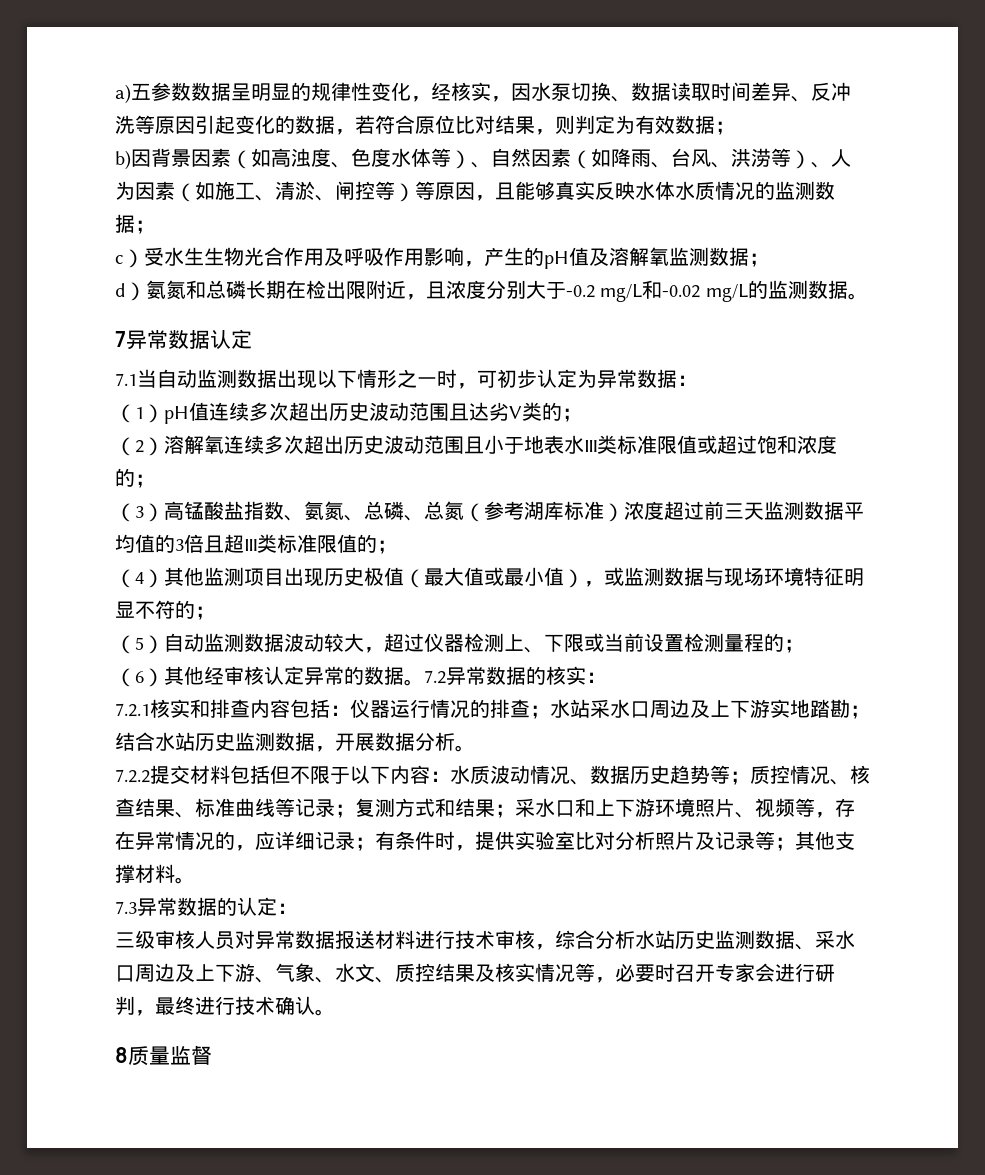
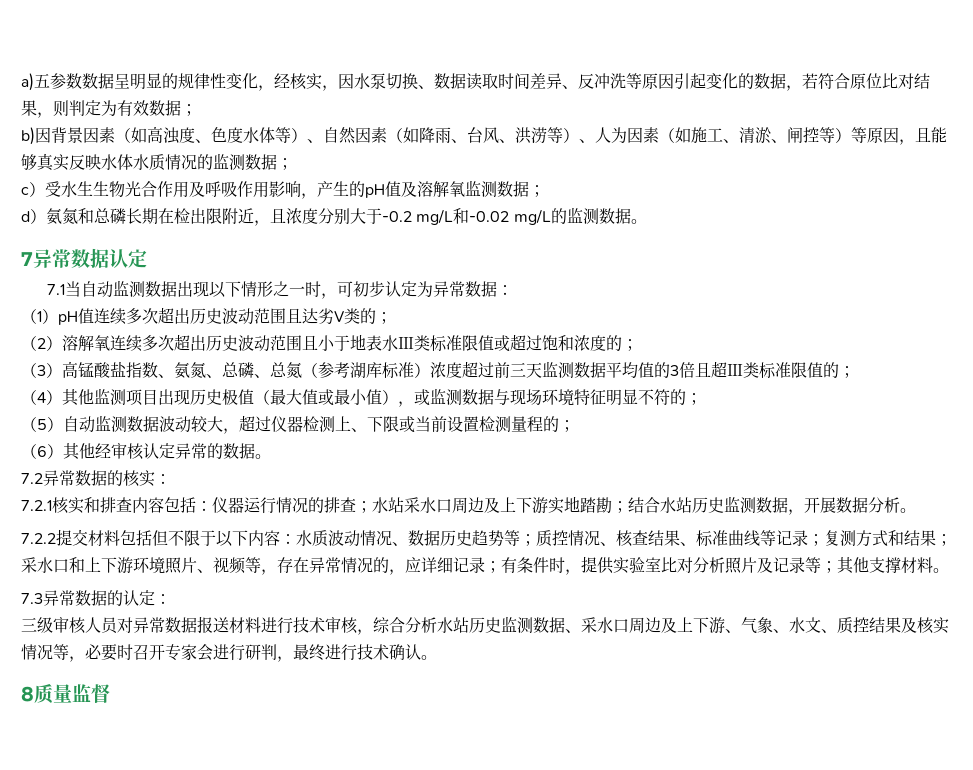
- （6）其他经审核认定异常的数据。7.2异常数据的核实：
+ （6）其他经审核认定异常的数据。
+ 7.2异常数据的核实：

